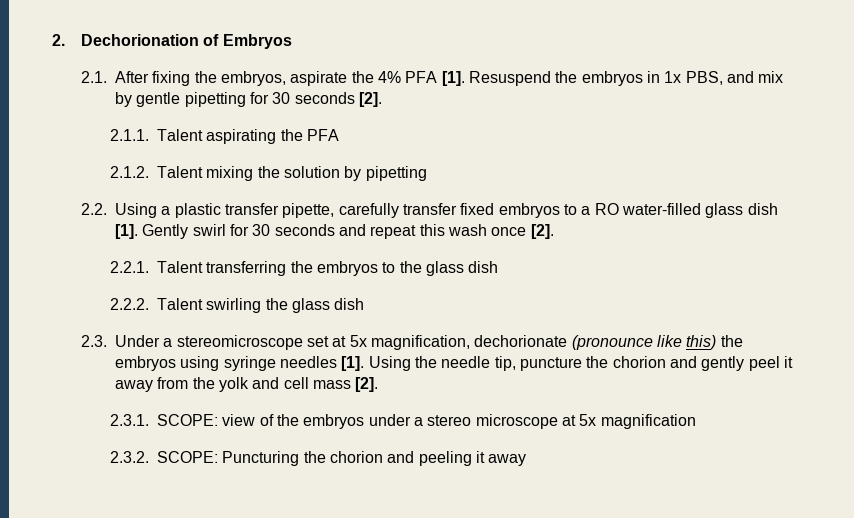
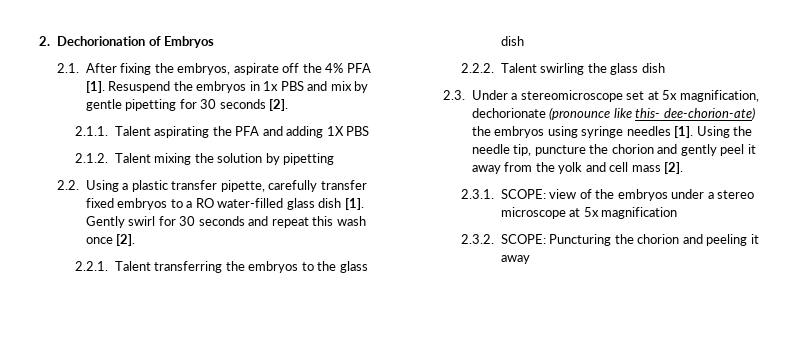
- 2.1. After fixing the embryos, aspirate the 4% PFA [1].
+ 2.1. After fixing the embryos, aspirate off the 4% PFA [1].
- Resuspend the embryos in 1x PBS, and mix by gentle pipetting for 30 seconds [2].
+ Resuspend the embryos in 1x PBS and mix by gentle pipetting for 30 seconds [2].
- 2.1.1. Talent aspirating the PFA
+ 2.1.1. Talent aspirating the PFA and adding 1X PBS
- 2.3. Under a stereomicroscope set at 5x magnification, dechorionate (pronounce like this) the embryos using syringe needles [1].
+ 2.3. Under a stereomicroscope set at 5x magnification, dechorionate (pronounce like this- dee-chorion-ate) the embryos using syringe needles [1].

